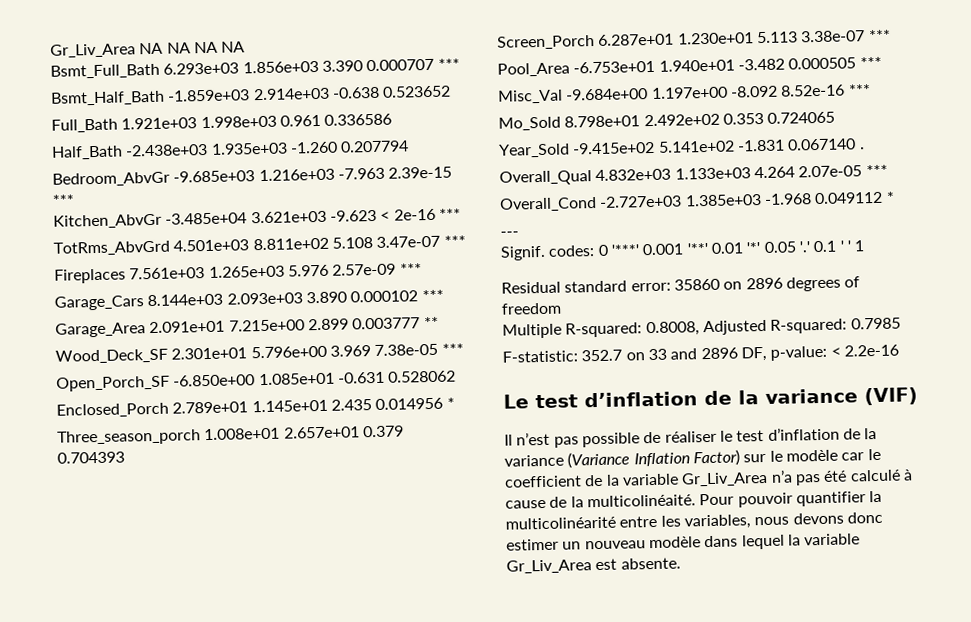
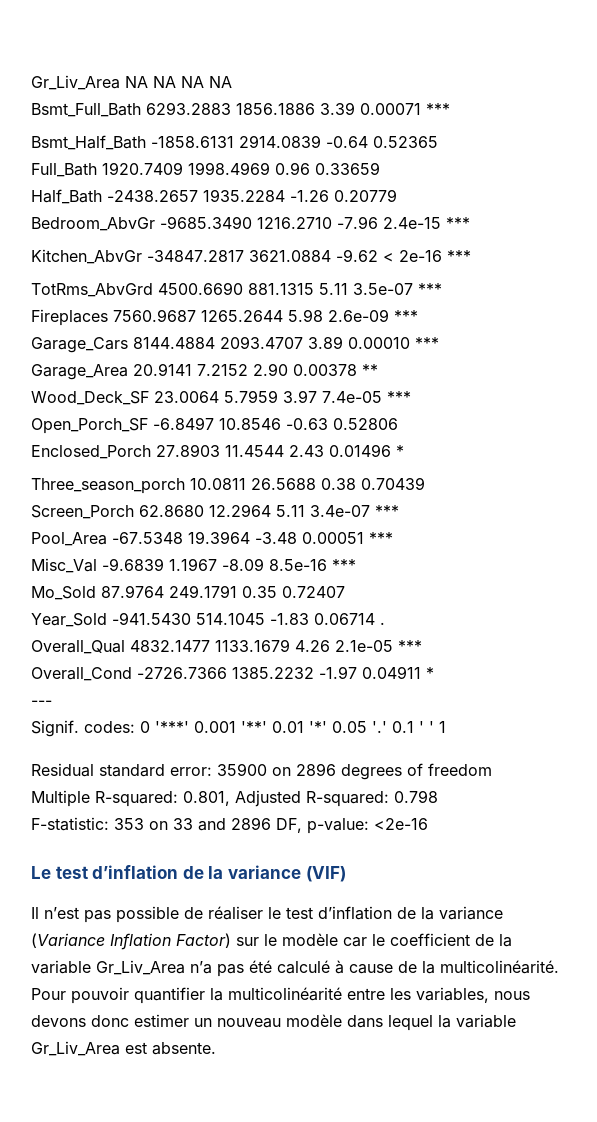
- Bsmt_Full_Bath 6.293e+03 1.856e+03 3.390 0.000707 ***
- Bsmt_Half_Bath -1.859e+03 2.914e+03 -0.638 0.523652
- Full_Bath 1.921e+03 1.998e+03 0.961 0.336586
- Half_Bath -2.438e+03 1.935e+03 -1.260 0.207794
- Bedroom_AbvGr -9.685e+03 1.216e+03 -7.963 2.39e-15 ***
+ Bsmt_Full_Bath 6293.2883 1856.1886 3.39 0.00071 ***
+ Bsmt_Half_Bath -1858.6131 2914.0839 -0.64 0.52365
+ Full_Bath 1920.7409 1998.4969 0.96 0.33659
+ Half_Bath -2438.2657 1935.2284 -1.26 0.20779
+ Bedroom_AbvGr -9685.3490 1216.2710 -7.96 2.4e-15 ***
- Kitchen_AbvGr -3.485e+04 3.621e+03 -9.623 < 2e-16 ***
+ Kitchen_AbvGr -34847.2817 3621.0884 -9.62 < 2e-16 ***
- TotRms_AbvGrd 4.501e+03 8.811e+02 5.108 3.47e-07 ***
- Fireplaces 7.561e+03 1.265e+03 5.976 2.57e-09 ***
- Garage_Cars 8.144e+03 2.093e+03 3.890 0.000102 ***
- Garage_Area 2.091e+01 7.215e+00 2.899 0.003777 **
- Wood_Deck_SF 2.301e+01 5.796e+00 3.969 7.38e-05 ***
- Open_Porch_SF -6.850e+00 1.085e+01 -0.631 0.528062
- Enclosed_Porch 2.789e+01 1.145e+01 2.435 0.014956 *
- Three_season_porch 1.008e+01 2.657e+01 0.379 0.704393
- Screen_Porch 6.287e+01 1.230e+01 5.113 3.38e-07 ***
- Pool_Area -6.753e+01 1.940e+01 -3.482 0.000505 ***
- Misc_Val -9.684e+00 1.197e+00 -8.092 8.52e-16 ***
- Mo_Sold 8.798e+01 2.492e+02 0.353 0.724065
- Year_Sold -9.415e+02 5.141e+02 -1.831 0.067140 .
- Overall_Qual 4.832e+03 1.133e+03 4.264 2.07e-05 ***
- Overall_Cond -2.727e+03 1.385e+03 -1.968 0.049112 *
+ TotRms_AbvGrd 4500.6690 881.1315 5.11 3.5e-07 ***
+ Fireplaces 7560.9687 1265.2644 5.98 2.6e-09 ***
+ Garage_Cars 8144.4884 2093.4707 3.89 0.00010 ***
+ Garage_Area 20.9141 7.2152 2.90 0.00378 **
+ Wood_Deck_SF 23.0064 5.7959 3.97 7.4e-05 ***
+ Open_Porch_SF -6.8497 10.8546 -0.63 0.52806
+ Enclosed_Porch 27.8903 11.4544 2.43 0.01496 *
+ Three_season_porch 10.0811 26.5688 0.38 0.70439
+ Screen_Porch 62.8680 12.2964 5.11 3.4e-07 ***
+ Pool_Area -67.5348 19.3964 -3.48 0.00051 ***
+ Misc_Val -9.6839 1.1967 -8.09 8.5e-16 ***
+ Mo_Sold 87.9764 249.1791 0.35 0.72407
+ Year_Sold -941.5430 514.1045 -1.83 0.06714 .
+ Overall_Qual 4832.1477 1133.1679 4.26 2.1e-05 ***
+ Overall_Cond -2726.7366 1385.2232 -1.97 0.04911 *
- Residual standard error: 35860 on 2896 degrees of freedom
+ Residual standard error: 35900 on 2896 degrees of freedom
- Multiple R-squared: 0.8008, Adjusted R-squared: 0.7985
+ Multiple R-squared: 0.801, Adjusted R-squared: 0.798
- F-statistic: 352.7 on 33 and 2896 DF, p-value: < 2.2e-16
+ F-statistic: 353 on 33 and 2896 DF, p-value: <2e-16
- Il n’est pas possible de réaliser le test d’inflation de la variance (Variance Inflation Factor) sur le modèle car le coefficient de la variable Gr_Liv_Area n’a pas été calculé à cause de la multicolinéaité.
+ Il n’est pas possible de réaliser le test d’inflation de la variance (Variance Inflation Factor) sur le modèle car le coefficient de la variable Gr_Liv_Area n’a pas été calculé à cause de la multicolinéarité.

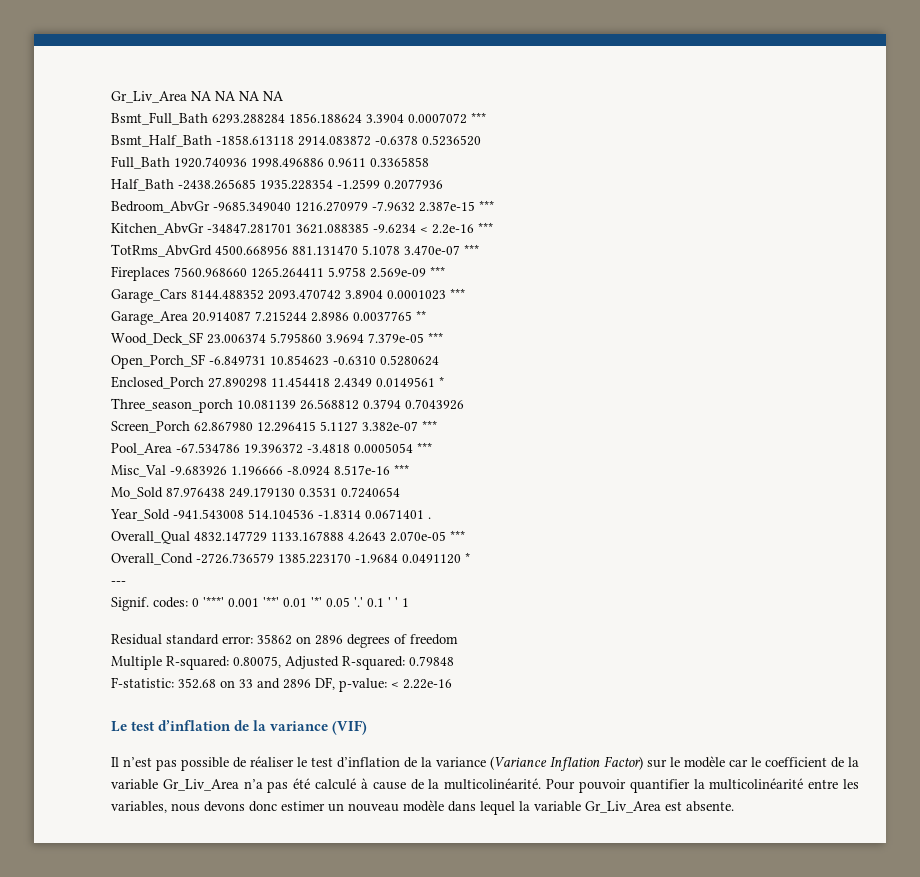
- Bsmt_Full_Bath 6293.2883 1856.1886 3.39 0.00071 ***
- Bsmt_Half_Bath -1858.6131 2914.0839 -0.64 0.52365
- Full_Bath 1920.7409 1998.4969 0.96 0.33659
- Half_Bath -2438.2657 1935.2284 -1.26 0.20779
- Bedroom_AbvGr -9685.3490 1216.2710 -7.96 2.4e-15 ***
- Kitchen_AbvGr -34847.2817 3621.0884 -9.62 < 2e-16 ***
- TotRms_AbvGrd 4500.6690 881.1315 5.11 3.5e-07 ***
- Fireplaces 7560.9687 1265.2644 5.98 2.6e-09 ***
- Garage_Cars 8144.4884 2093.4707 3.89 0.00010 ***
- Garage_Area 20.9141 7.2152 2.90 0.00378 **
- Wood_Deck_SF 23.0064 5.7959 3.97 7.4e-05 ***
- Open_Porch_SF -6.8497 10.8546 -0.63 0.52806
- Enclosed_Porch 27.8903 11.4544 2.43 0.01496 *
- Three_season_porch 10.0811 26.5688 0.38 0.70439
- Screen_Porch 62.8680 12.2964 5.11 3.4e-07 ***
- Pool_Area -67.5348 19.3964 -3.48 0.00051 ***
- Misc_Val -9.6839 1.1967 -8.09 8.5e-16 ***
- Mo_Sold 87.9764 249.1791 0.35 0.72407
- Year_Sold -941.5430 514.1045 -1.83 0.06714 .
- Overall_Qual 4832.1477 1133.1679 4.26 2.1e-05 ***
- Overall_Cond -2726.7366 1385.2232 -1.97 0.04911 *
+ Bsmt_Full_Bath 6293.288284 1856.188624 3.3904 0.0007072 ***
+ Bsmt_Half_Bath -1858.613118 2914.083872 -0.6378 0.5236520
+ Full_Bath 1920.740936 1998.496886 0.9611 0.3365858
+ Half_Bath -2438.265685 1935.228354 -1.2599 0.2077936
+ Bedroom_AbvGr -9685.349040 1216.270979 -7.9632 2.387e-15 ***
+ Kitchen_AbvGr -34847.281701 3621.088385 -9.6234 < 2.2e-16 ***
+ TotRms_AbvGrd 4500.668956 881.131470 5.1078 3.470e-07 ***
+ Fireplaces 7560.968660 1265.264411 5.9758 2.569e-09 ***
+ Garage_Cars 8144.488352 2093.470742 3.8904 0.0001023 ***
+ Garage_Area 20.914087 7.215244 2.8986 0.0037765 **
+ Wood_Deck_SF 23.006374 5.795860 3.9694 7.379e-05 ***
+ Open_Porch_SF -6.849731 10.854623 -0.6310 0.5280624
+ Enclosed_Porch 27.890298 11.454418 2.4349 0.0149561 *
+ Three_season_porch 10.081139 26.568812 0.3794 0.7043926
+ Screen_Porch 62.867980 12.296415 5.1127 3.382e-07 ***
+ Pool_Area -67.534786 19.396372 -3.4818 0.0005054 ***
+ Misc_Val -9.683926 1.196666 -8.0924 8.517e-16 ***
+ Mo_Sold 87.976438 249.179130 0.3531 0.7240654
+ Year_Sold -941.543008 514.104536 -1.8314 0.0671401 .
+ Overall_Qual 4832.147729 1133.167888 4.2643 2.070e-05 ***
+ Overall_Cond -2726.736579 1385.223170 -1.9684 0.0491120 *
- Residual standard error: 35900 on 2896 degrees of freedom
+ Residual standard error: 35862 on 2896 degrees of freedom
- Multiple R-squared: 0.801, Adjusted R-squared: 0.798
+ Multiple R-squared: 0.80075, Adjusted R-squared: 0.79848
- F-statistic: 353 on 33 and 2896 DF, p-value: <2e-16
+ F-statistic: 352.68 on 33 and 2896 DF, p-value: < 2.22e-16

